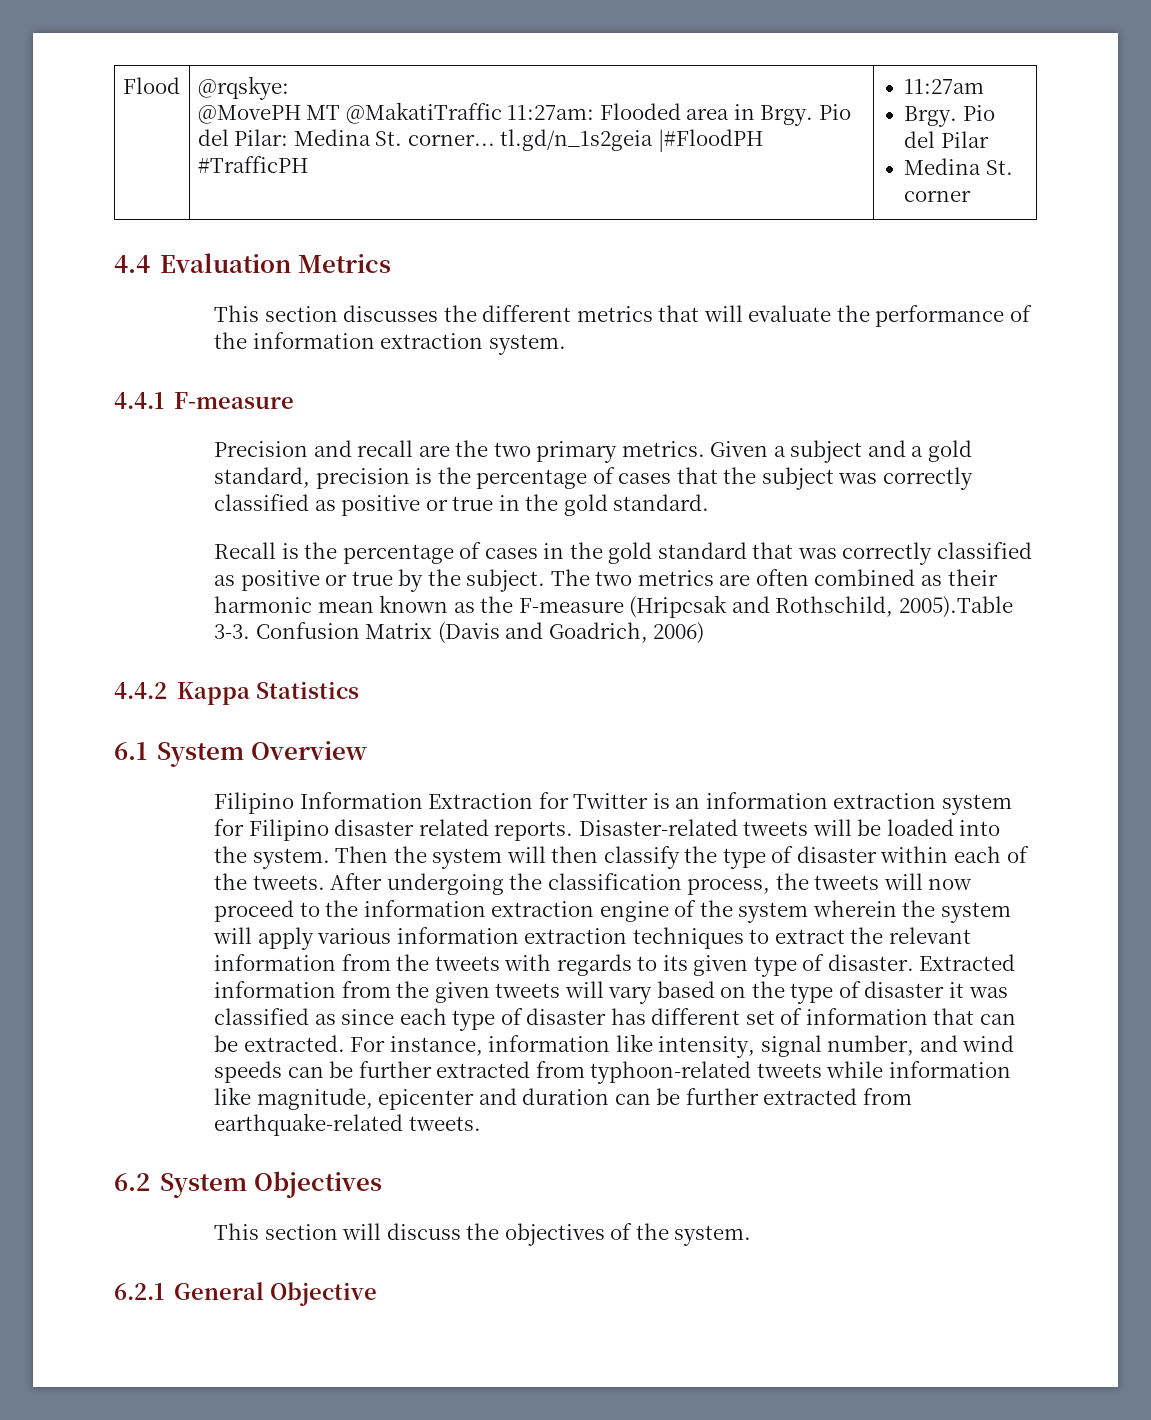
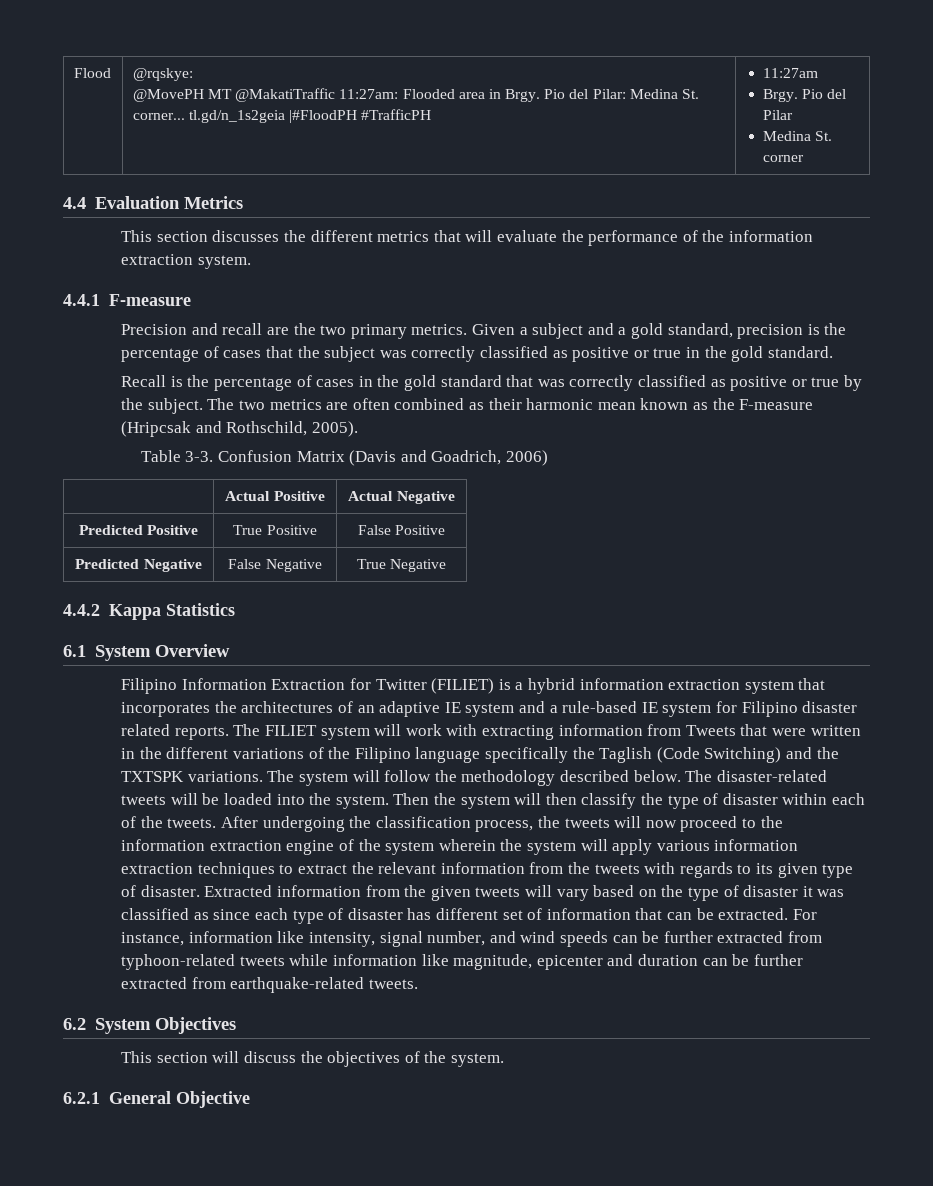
- The two metrics are often combined as their harmonic mean known as the F-measure (Hripcsak and Rothschild, 2005).Table 3-3.
+ The two metrics are often combined as their harmonic mean known as the F-measure (Hripcsak and Rothschild, 2005).
+ Table 3-3.
+ | Actual Positive | Actual Negative
+ Predicted Positive | True Positive | False Positive
+ Predicted Negative | False Negative | True Negative
- Filipino Information Extraction for Twitter is an information extraction system for Filipino disaster related reports.
+ Filipino Information Extraction for Twitter (FILIET) is a hybrid information extraction system that incorporates the architectures of an adaptive IE system and a rule-based IE system for Filipino disaster related reports.
- Disaster-related tweets will be loaded into the system.
+ The FILIET system will work with extracting information from Tweets that were written in the different variations of the Filipino language specifically the Taglish (Code Switching) and the TXTSPK variations. The system will follow the methodology described below. The disaster-related tweets will be loaded into the system.

